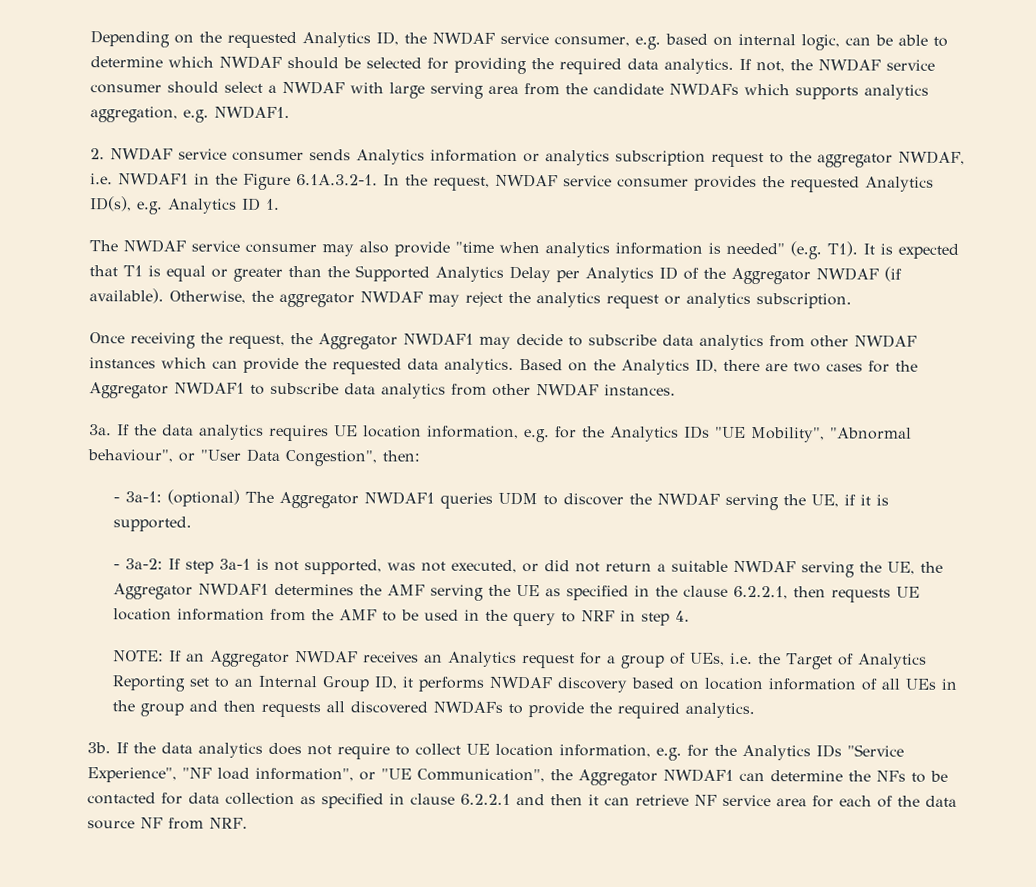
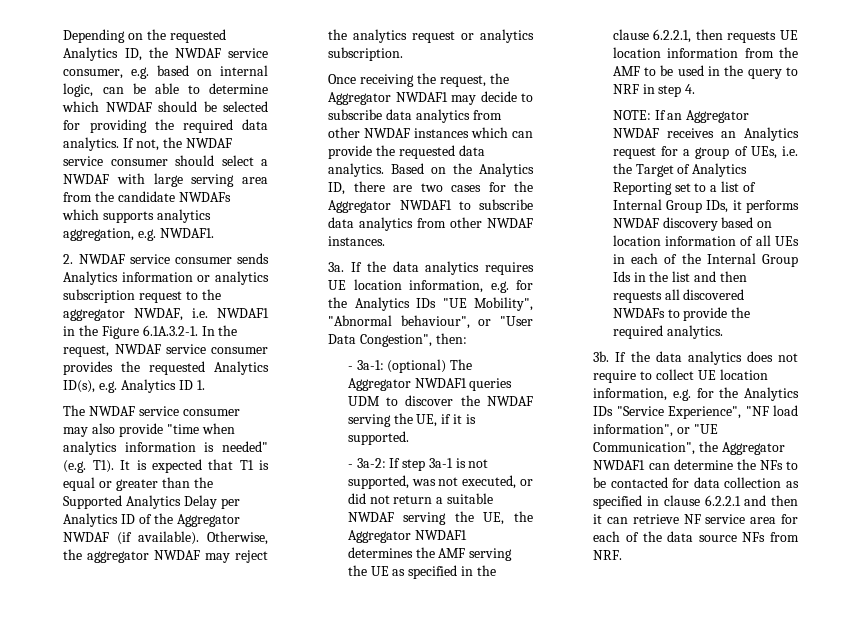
- NOTE: If an Aggregator NWDAF receives an Analytics request for a group of UEs, i.e. the Target of Analytics Reporting set to an Internal Group ID, it performs NWDAF discovery based on location information of all UEs in the group and then requests all discovered NWDAFs to provide the required analytics.
+ NOTE: If an Aggregator NWDAF receives an Analytics request for a group of UEs, i.e. the Target of Analytics Reporting set to a list of Internal Group IDs, it performs NWDAF discovery based on location information of all UEs in each of the Internal Group Ids in the list and then requests all discovered NWDAFs to provide the required analytics.
- If the data analytics does not require to collect UE location information, e.g. for the Analytics IDs "Service Experience", "NF load information", or "UE Communication", the Aggregator NWDAF1 can determine the NFs to be contacted for data collection as specified in clause 6.2.2.1 and then it can retrieve NF service area for each of the data source NF from NRF.
+ If the data analytics does not require to collect UE location information, e.g. for the Analytics IDs "Service Experience", "NF load information", or "UE Communication", the Aggregator NWDAF1 can determine the NFs to be contacted for data collection as specified in clause 6.2.2.1 and then it can retrieve NF service area for each of the data source NFs from NRF.

